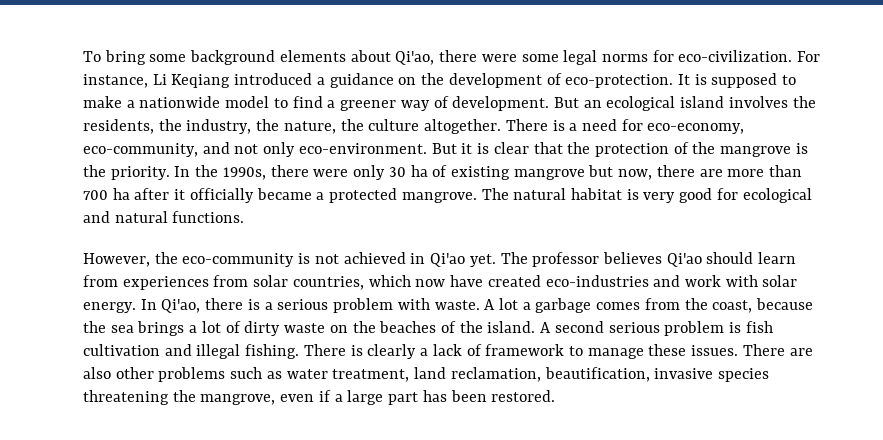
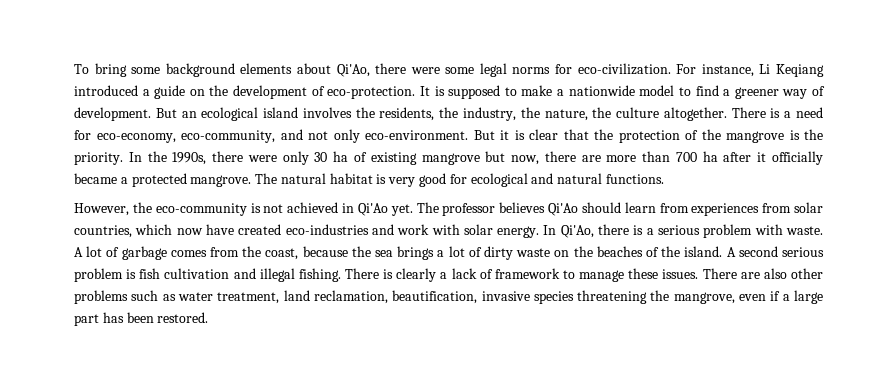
- To bring some background elements about Qi'ao, there were some legal norms for eco-civilization.
+ To bring some background elements about Qi'Ao, there were some legal norms for eco-civilization.
- For instance, Li Keqiang introduced a guidance on the development of eco-protection.
+ For instance, Li Keqiang introduced a guide on the development of eco-protection.
- However, the eco-community is not achieved in Qi'ao yet.
+ However, the eco-community is not achieved in Qi'Ao yet.
- The professor believes Qi'ao should learn from experiences from solar countries, which now have created eco-industries and work with solar energy.
+ The professor believes Qi'Ao should learn from experiences from solar countries, which now have created eco-industries and work with solar energy.
- In Qi'ao, there is a serious problem with waste.
+ In Qi'Ao, there is a serious problem with waste.
- A lot a garbage comes from the coast, because the sea brings a lot of dirty waste on the beaches of the island.
+ A lot of garbage comes from the coast, because the sea brings a lot of dirty waste on the beaches of the island.

